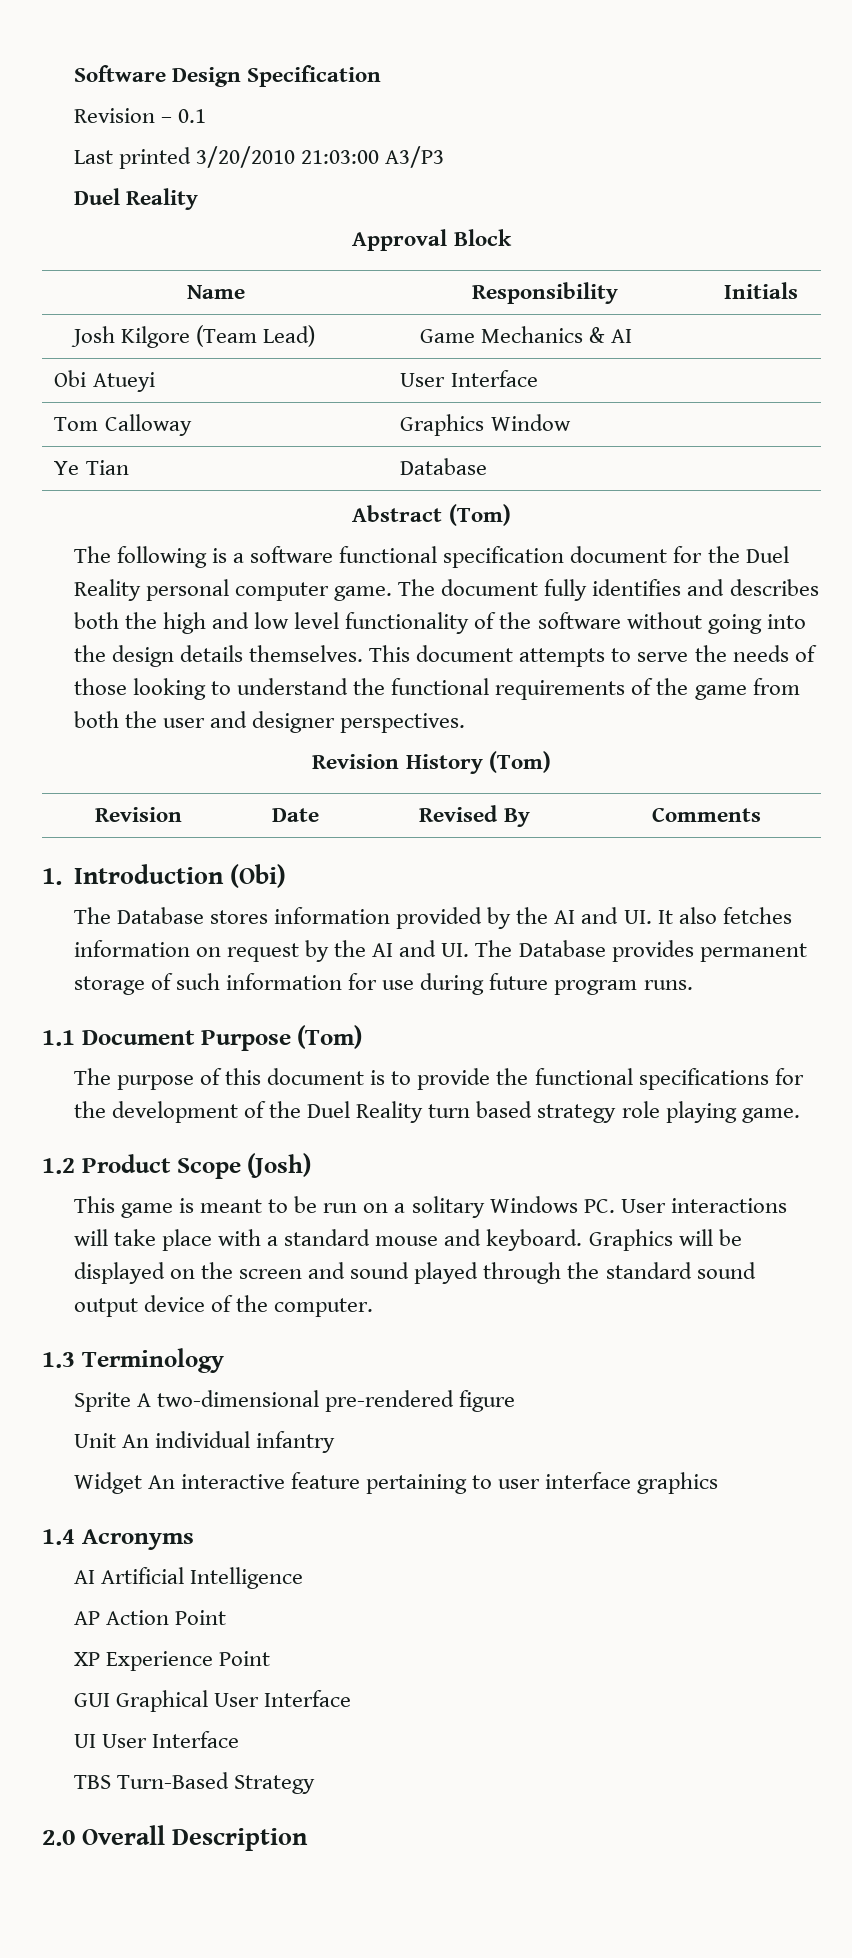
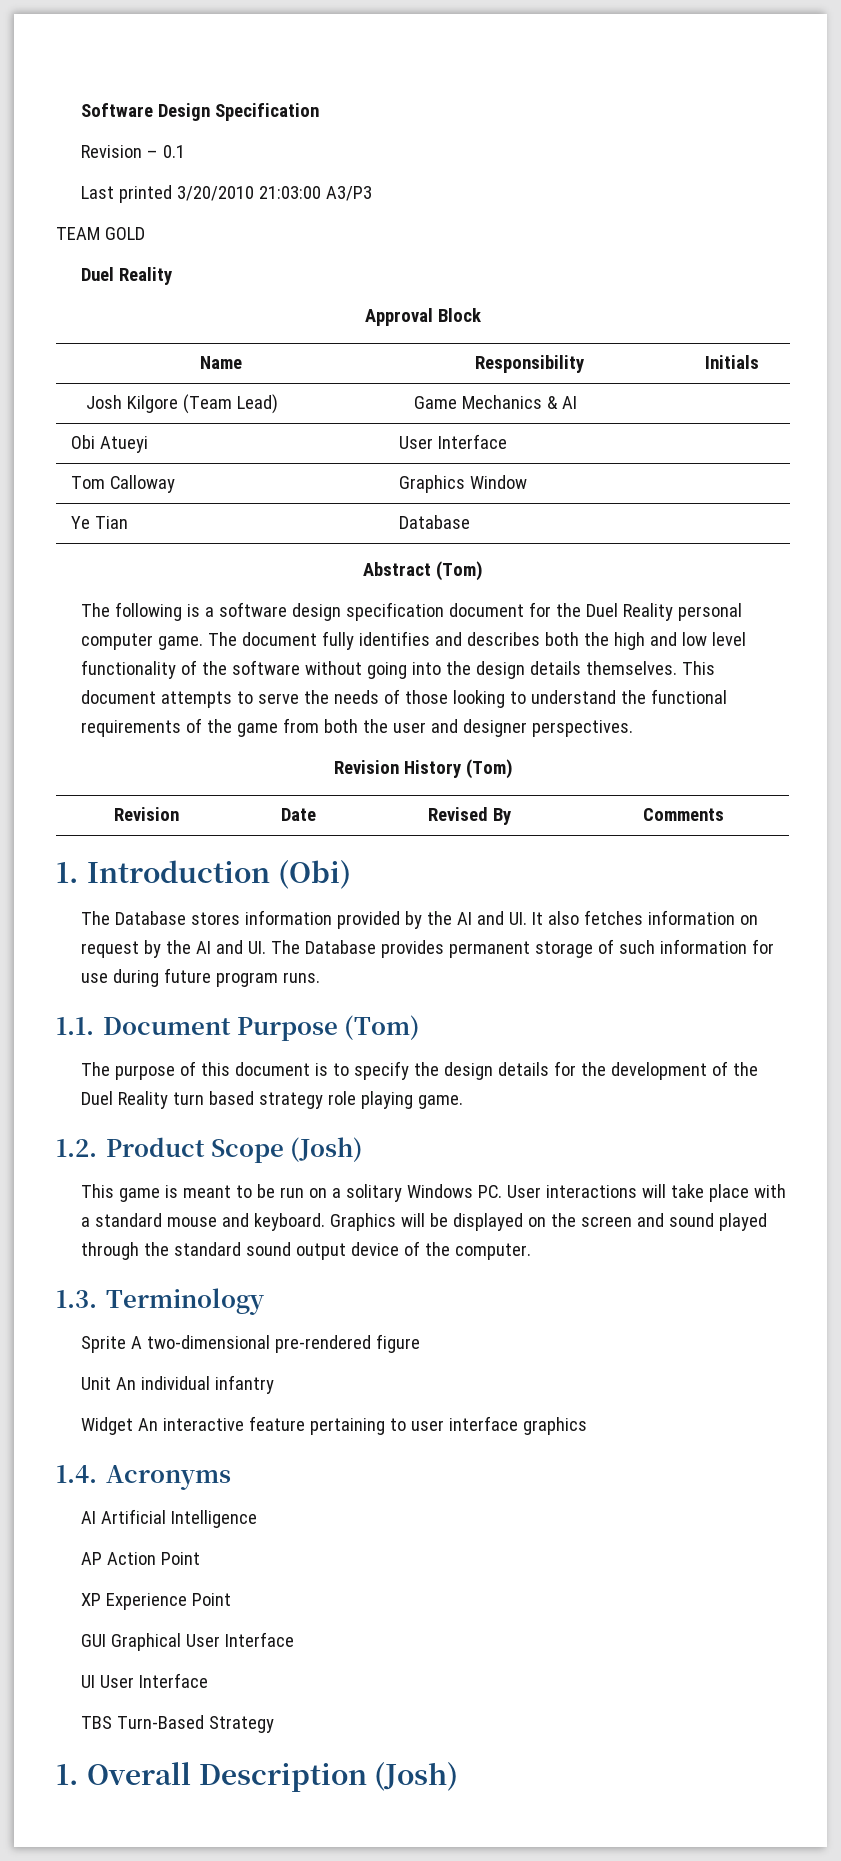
+ TEAM GOLD
- The following is a software functional specification document for the Duel Reality personal computer game.
+ The following is a software design specification document for the Duel Reality personal computer game.
- 1.1 Document Purpose (Tom)
+ 1.1. Document Purpose (Tom)
- The purpose of this document is to provide the functional specifications for the development of the Duel Reality turn based strategy role playing game.
+ The purpose of this document is to specify the design details for the development of the Duel Reality turn based strategy role playing game.
- 1.2 Product Scope (Josh)
+ 1.2. Product Scope (Josh)
- 1.3 Terminology
+ 1.3. Terminology
- 1.4 Acronyms
+ 1.4. Acronyms
- 2.0 Overall Description
+ 1. Overall Description (Josh)

